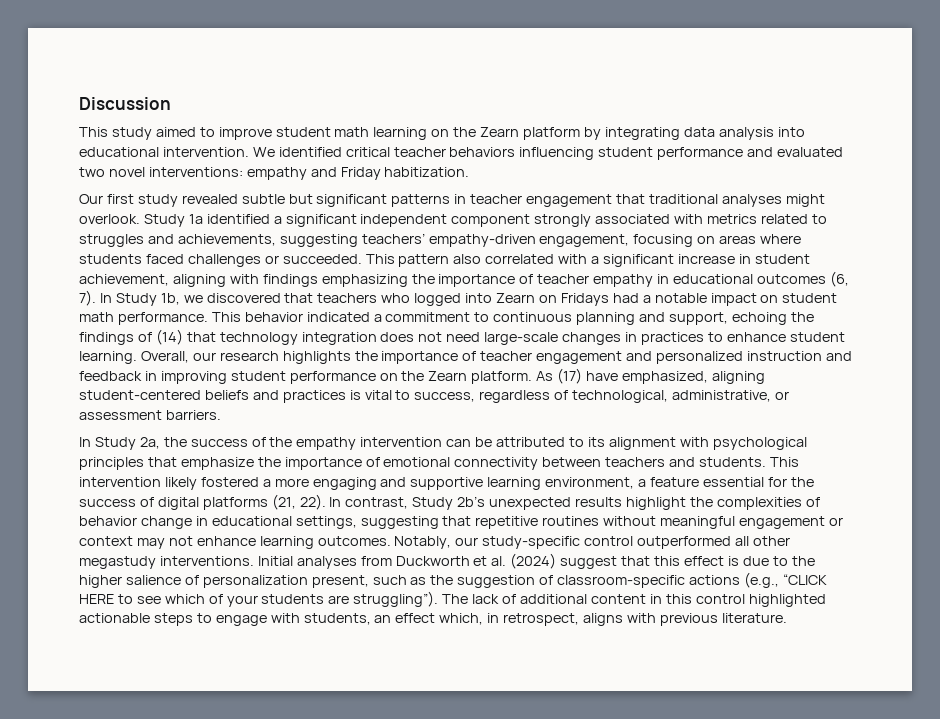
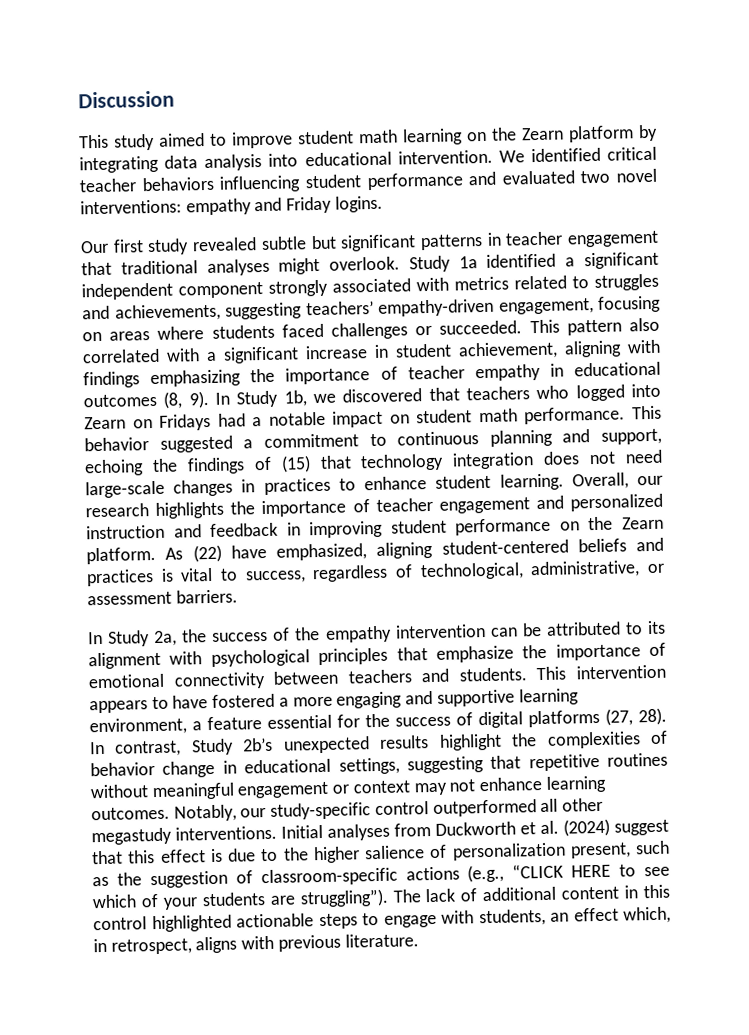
- We identified critical teacher behaviors influencing student performance and evaluated two novel interventions: empathy and Friday habitization.
+ We identified critical teacher behaviors influencing student performance and evaluated two novel interventions: empathy and Friday logins.
- This pattern also correlated with a significant increase in student achievement, aligning with findings emphasizing the importance of teacher empathy in educational outcomes (6, 7).
+ This pattern also correlated with a significant increase in student achievement, aligning with findings emphasizing the importance of teacher empathy in educational outcomes (8, 9).
- This behavior indicated a commitment to continuous planning and support, echoing the findings of (14) that technology integration does not need large-scale changes in practices to enhance student learning.
+ This behavior suggested a commitment to continuous planning and support, echoing the findings of (15) that technology integration does not need large-scale changes in practices to enhance student learning.
- As (17) have emphasized, aligning student-centered beliefs and practices is vital to success, regardless of technological, administrative, or assessment barriers.
+ As (22) have emphasized, aligning student-centered beliefs and practices is vital to success, regardless of technological, administrative, or assessment barriers.
- This intervention likely fostered a more engaging and supportive learning environment, a feature essential for the success of digital platforms (21, 22).
+ This intervention appears to have fostered a more engaging and supportive learning environment, a feature essential for the success of digital platforms (27, 28).

